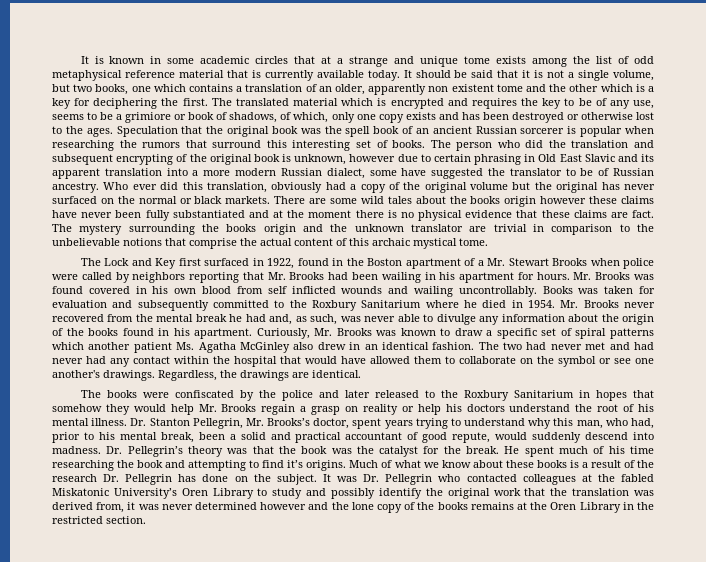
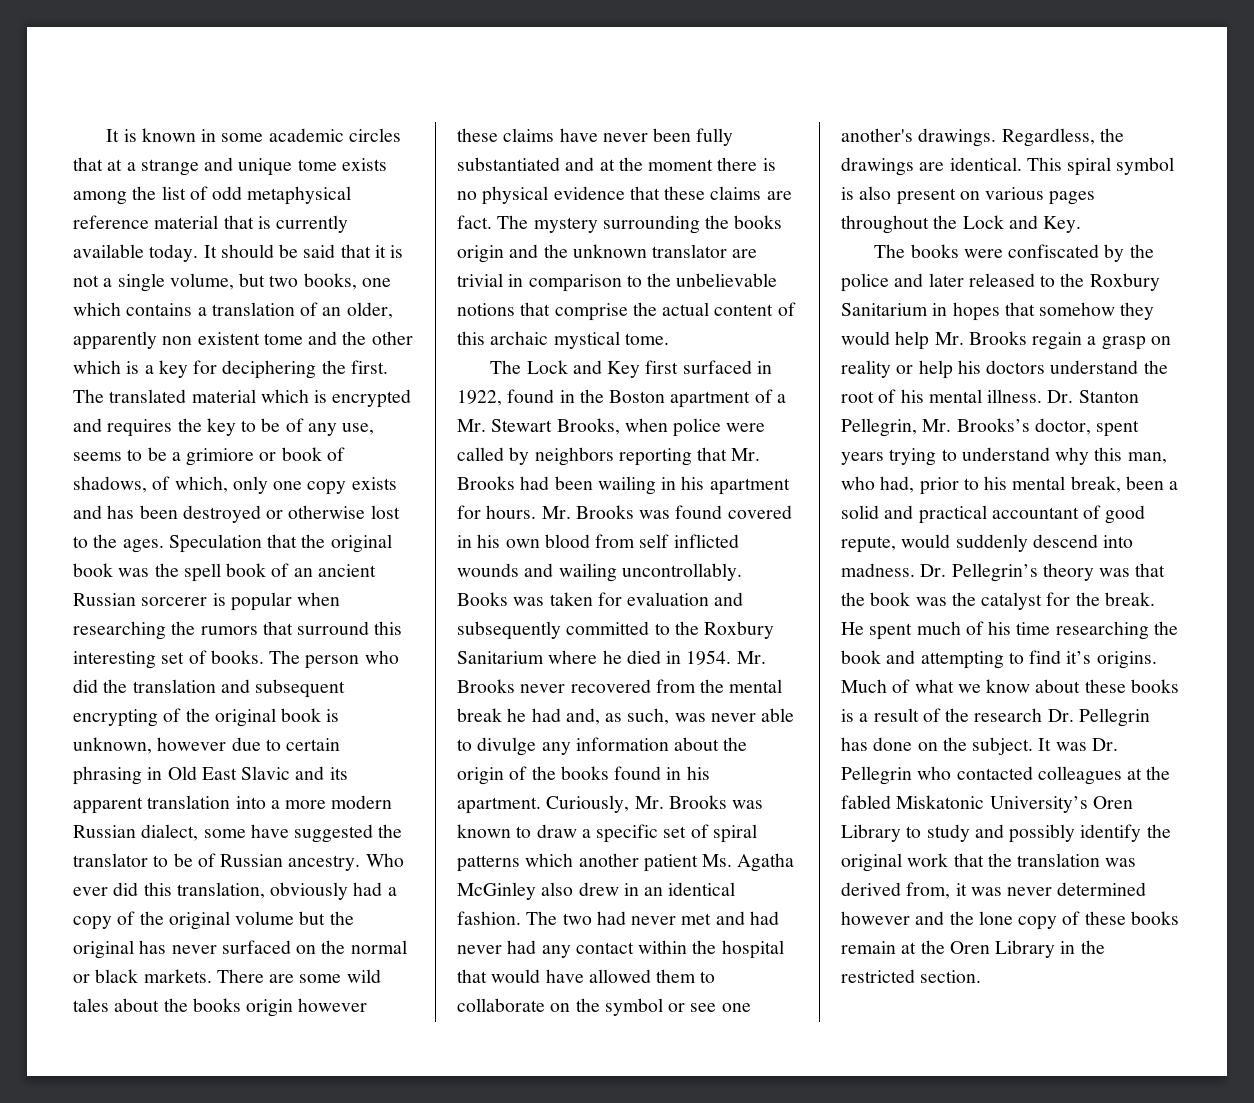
- The Lock and Key first surfaced in 1922, found in the Boston apartment of a Mr. Stewart Brooks when police were called by neighbors reporting that Mr. Brooks had been wailing in his apartment for hours.
+ The Lock and Key first surfaced in 1922, found in the Boston apartment of a Mr. Stewart Brooks, when police were called by neighbors reporting that Mr. Brooks had been wailing in his apartment for hours.
+ This spiral symbol is also present on various pages throughout the Lock and Key.
- It was Dr. Pellegrin who contacted colleagues at the fabled Miskatonic University’s Oren Library to study and possibly identify the original work that the translation was derived from, it was never determined however and the lone copy of the books remains at the Oren Library in the restricted section.
+ It was Dr. Pellegrin who contacted colleagues at the fabled Miskatonic University’s Oren Library to study and possibly identify the original work that the translation was derived from, it was never determined however and the lone copy of these books remain at the Oren Library in the restricted section.

